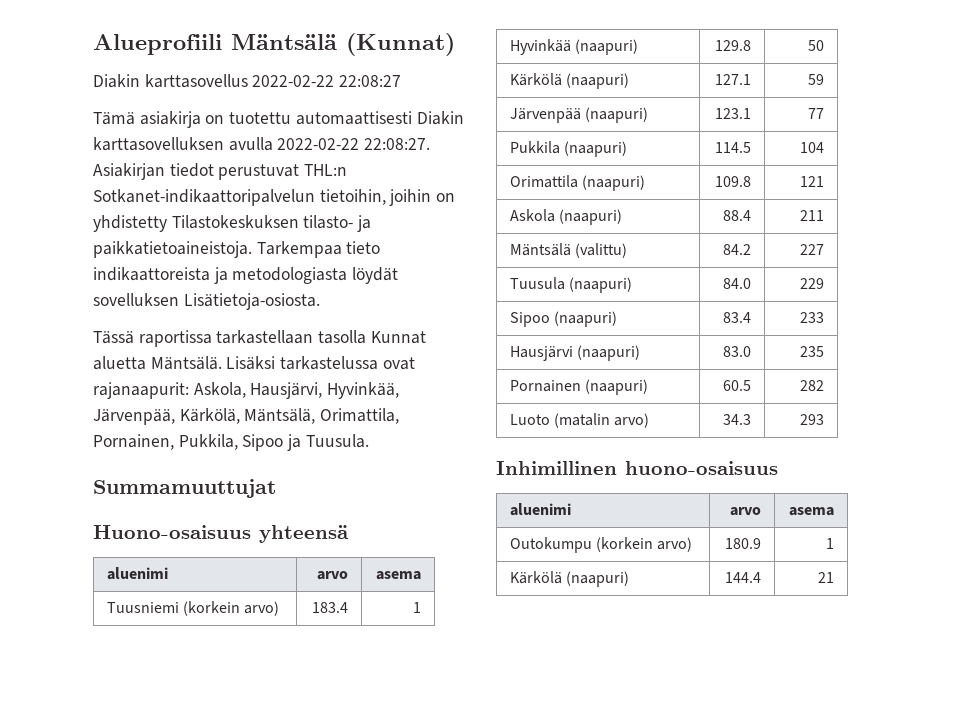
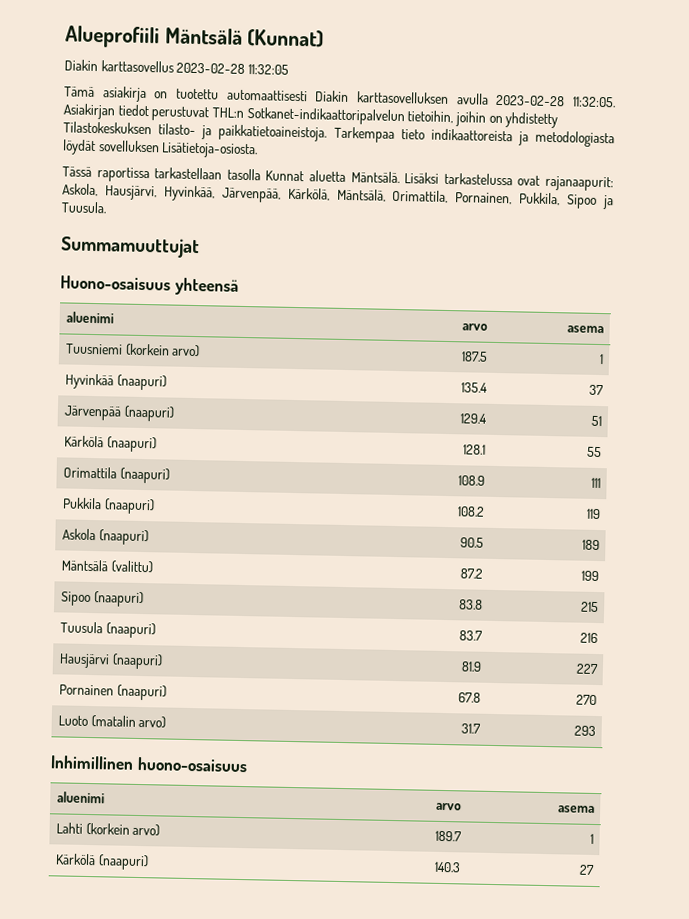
- Diakin karttasovellus 2022-02-22 22:08:27
+ Diakin karttasovellus 2023-02-28 11:32:05
- Tämä asiakirja on tuotettu automaattisesti Diakin karttasovelluksen avulla 2022-02-22 22:08:27.
+ Tämä asiakirja on tuotettu automaattisesti Diakin karttasovelluksen avulla 2023-02-28 11:32:05.
- Tuusniemi (korkein arvo) | 183.4 | 1
+ Tuusniemi (korkein arvo) | 187.5 | 1
- Hyvinkää (naapuri) | 129.8 | 50
- Kärkölä (naapuri) | 127.1 | 59
- Järvenpää (naapuri) | 123.1 | 77
+ Hyvinkää (naapuri) | 135.4 | 37
+ Järvenpää (naapuri) | 129.4 | 51
+ Kärkölä (naapuri) | 128.1 | 55
+ Orimattila (naapuri) | 108.9 | 111
- Pukkila (naapuri) | 114.5 | 104
- Orimattila (naapuri) | 109.8 | 121
+ Pukkila (naapuri) | 108.2 | 119
- Askola (naapuri) | 88.4 | 211
+ Askola (naapuri) | 90.5 | 189
- Mäntsälä (valittu) | 84.2 | 227
- Tuusula (naapuri) | 84.0 | 229
- Sipoo (naapuri) | 83.4 | 233
+ Mäntsälä (valittu) | 87.2 | 199
+ Sipoo (naapuri) | 83.8 | 215
+ Tuusula (naapuri) | 83.7 | 216
- Hausjärvi (naapuri) | 83.0 | 235
+ Hausjärvi (naapuri) | 81.9 | 227
- Pornainen (naapuri) | 60.5 | 282
+ Pornainen (naapuri) | 67.8 | 270
- Luoto (matalin arvo) | 34.3 | 293
+ Luoto (matalin arvo) | 31.7 | 293
- Outokumpu (korkein arvo) | 180.9 | 1
+ Lahti (korkein arvo) | 189.7 | 1
- Kärkölä (naapuri) | 144.4 | 21
+ Kärkölä (naapuri) | 140.3 | 27

